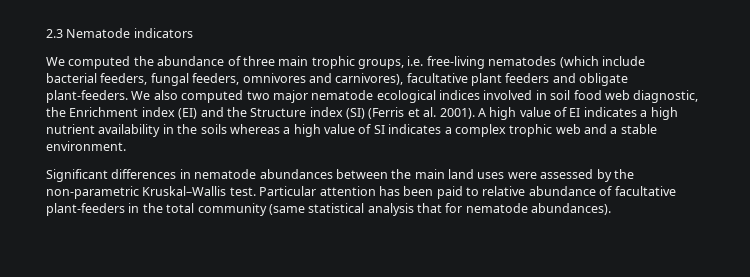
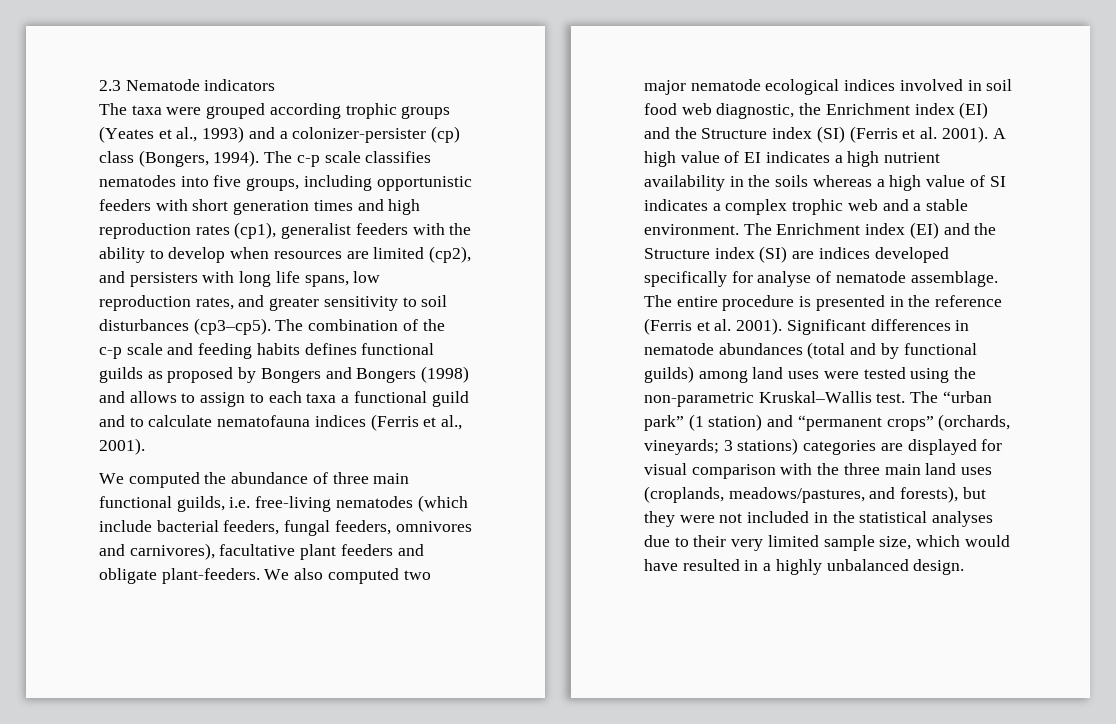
+ The taxa were grouped according trophic groups (Yeates et al., 1993) and a colonizer-persister (cp) class (Bongers, 1994). The c-p scale classifies nematodes into five groups, including opportunistic feeders with short generation times and high reproduction rates (cp1), generalist feeders with the ability to develop when resources are limited (cp2), and persisters with long life spans, low reproduction rates, and greater sensitivity to soil disturbances (cp3–cp5). The combination of the c-p scale and feeding habits defines functional guilds as proposed by Bongers and Bongers (1998) and allows to assign to each taxa a functional guild and to calculate nematofauna indices (Ferris et al., 2001).
- We computed the abundance of three main trophic groups, i.e. free-living nematodes (which include bacterial feeders, fungal feeders, omnivores and carnivores), facultative plant feeders and obligate plant-feeders.
+ We computed the abundance of three main functional guilds, i.e. free-living nematodes (which include bacterial feeders, fungal feeders, omnivores and carnivores), facultative plant feeders and obligate plant-feeders.
- A high value of EI indicates a high nutrient availability in the soils whereas a high value of SI indicates a complex trophic web and a stable environment.
- Significant differences in nematode abundances between the main land uses were assessed by the non-parametric Kruskal–Wallis test.
+ A high value of EI indicates a high nutrient availability in the soils whereas a high value of SI indicates a complex trophic web and a stable environment. The Enrichment index (EI) and the Structure index (SI) are indices developed specifically for analyse of nematode assemblage. The entire procedure is presented in the reference (Ferris et al. 2001). Significant differences in nematode abundances (total and by functional guilds) among land uses were tested using the non-parametric Kruskal–Wallis test.
- Particular attention has been paid to relative abundance of facultative plant-feeders in the total community (same statistical analysis that for nematode abundances).
+ The “urban park” (1 station) and “permanent crops” (orchards, vineyards; 3 stations) categories are displayed for visual comparison with the three main land uses (croplands, meadows/pastures, and forests), but they were not included in the statistical analyses due to their very limited sample size, which would have resulted in a highly unbalanced design.

